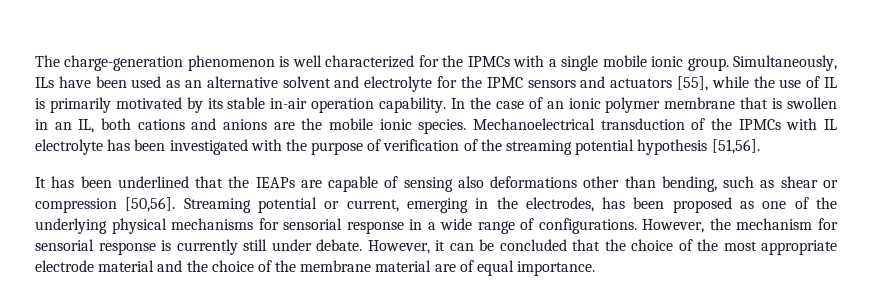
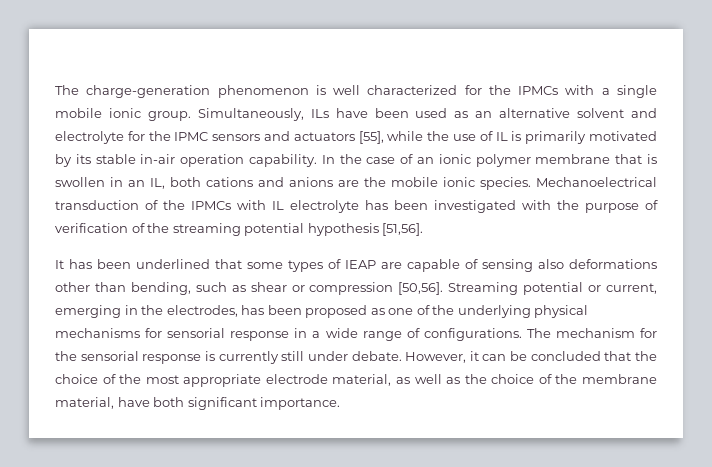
- It has been underlined that the IEAPs are capable of sensing also deformations other than bending, such as shear or compression [50,56].
+ It has been underlined that some types of IEAP are capable of sensing also deformations other than bending, such as shear or compression [50,56].
- However, the mechanism for sensorial response is currently still under debate.
+ The mechanism for the sensorial response is currently still under debate.
- However, it can be concluded that the choice of the most appropriate electrode material and the choice of the membrane material are of equal importance.
+ However, it can be concluded that the choice of the most appropriate electrode material, as well as the choice of the membrane material, have both significant importance.

